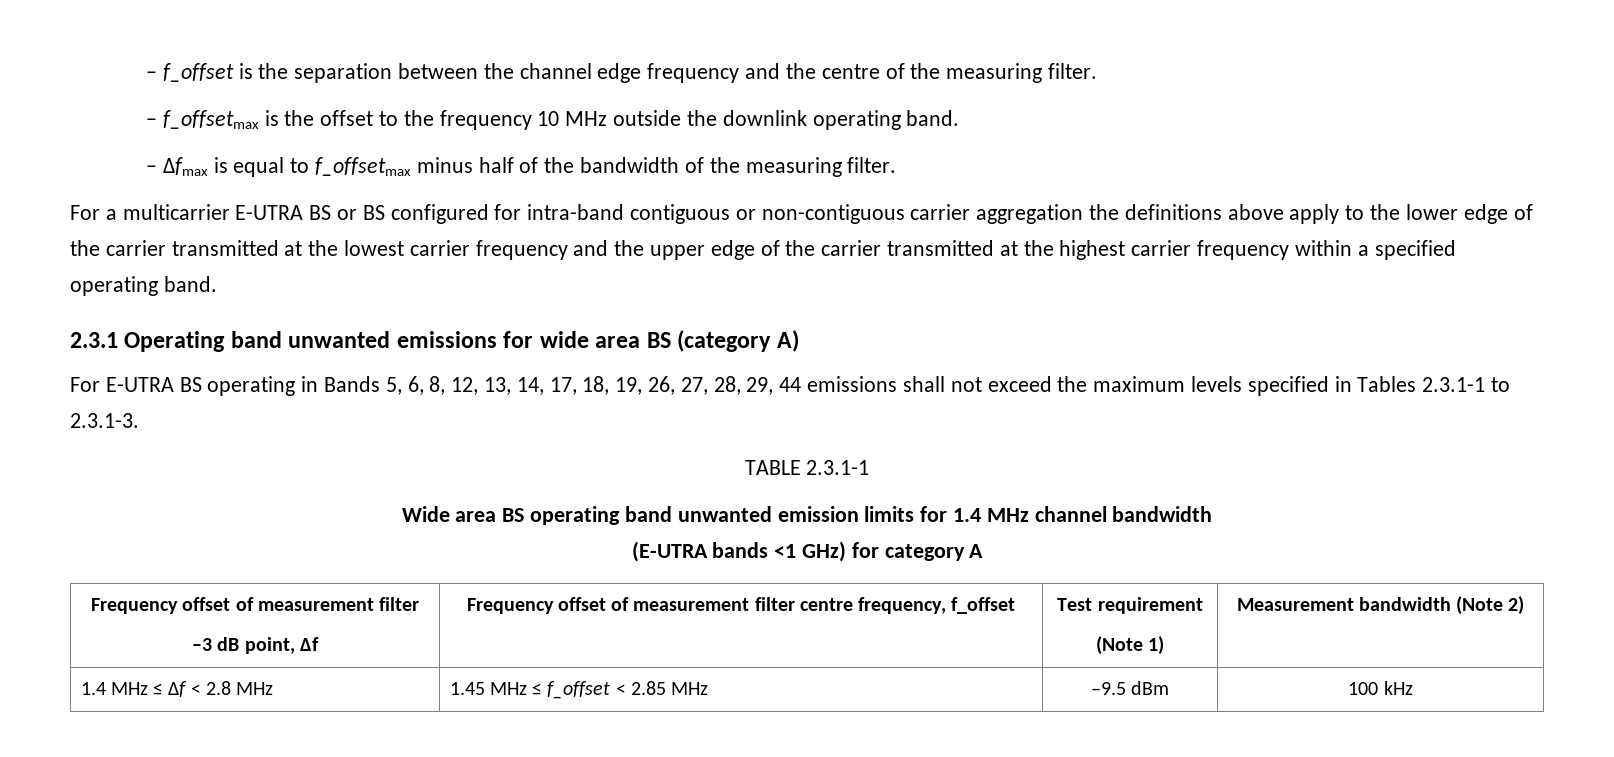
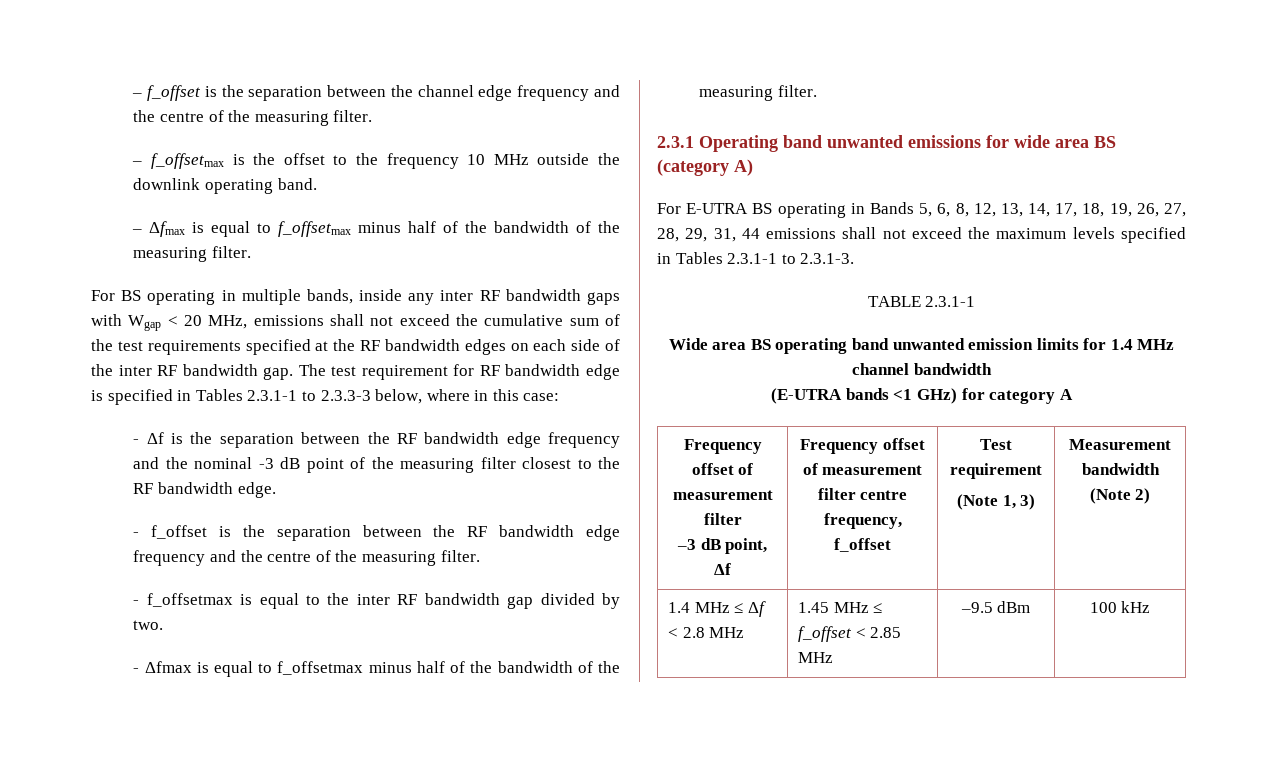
- For a multicarrier E-UTRA BS or BS configured for intra-band contiguous or non-contiguous carrier aggregation the definitions above apply to the lower edge of the carrier transmitted at the lowest carrier frequency and the upper edge of the carrier transmitted at the highest carrier frequency within a specified operating band.
+ For BS operating in multiple bands, inside any inter RF bandwidth gaps with Wgap < 20 MHz, emissions shall not exceed the cumulative sum of the test requirements specified at the RF bandwidth edges on each side of the inter RF bandwidth gap. The test requirement for RF bandwidth edge is specified in Tables 2.3.1-1 to 2.3.3-3 below, where in this case:
+ - Δf is the separation between the RF bandwidth edge frequency and the nominal -3 dB point of the measuring filter closest to the RF bandwidth edge.
+ - f_offset is the separation between the RF bandwidth edge frequency and the centre of the measuring filter.
+ - f_offsetmax is equal to the inter RF bandwidth gap divided by two.
+ - Δfmax is equal to f_offsetmax minus half of the bandwidth of the measuring filter.
- For E-UTRA BS operating in Bands 5, 6, 8, 12, 13, 14, 17, 18, 19, 26, 27, 28, 29, 44 emissions shall not exceed the maximum levels specified in Tables 2.3.1-1 to 2.3.1-3.
+ For E-UTRA BS operating in Bands 5, 6, 8, 12, 13, 14, 17, 18, 19, 26, 27, 28, 29, 31, 44 emissions shall not exceed the maximum levels specified in Tables 2.3.1-1 to 2.3.1-3.
  (E-UTRA bands <1 GHz) for category A
  Frequency offset of measurement filter
  –3 dB point, Δf | Frequency offset of measurement filter centre frequency, f_offset | Test requirement
- (Note 1) | Measurement bandwidth (Note 2)
+ (Note 1, 3) | Measurement bandwidth (Note 2)

